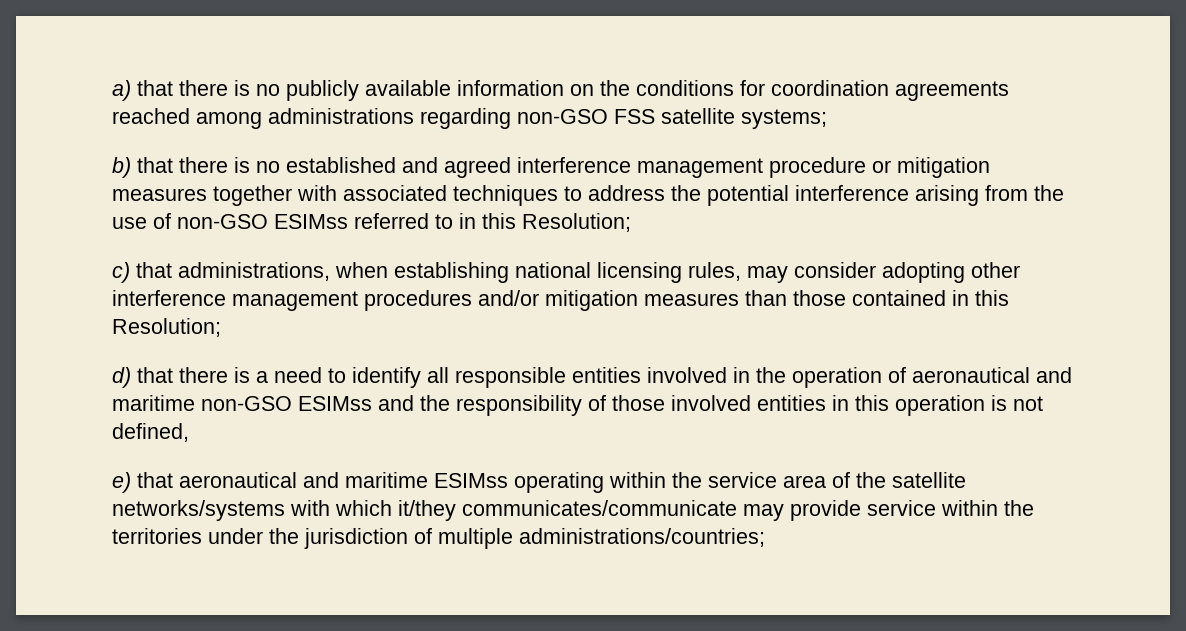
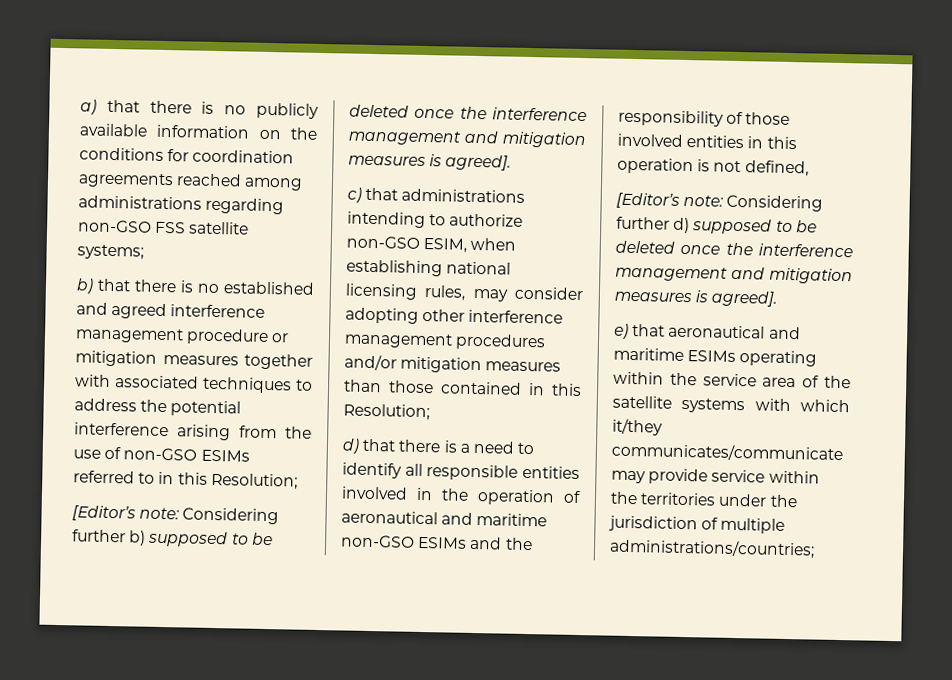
- b) that there is no established and agreed interference management procedure or mitigation measures together with associated techniques to address the potential interference arising from the use of non-GSO ESIMss referred to in this Resolution;
+ b) that there is no established and agreed interference management procedure or mitigation measures together with associated techniques to address the potential interference arising from the use of non-GSO ESIMs referred to in this Resolution;
- c) that administrations, when establishing national licensing rules, may consider adopting other interference management procedures and/or mitigation measures than those contained in this Resolution;
+ [Editor’s note: Considering further b) supposed to be deleted once the interference management and mitigation measures is agreed].
+ c) that administrations intending to authorize non-GSO ESIM, when establishing national licensing rules, may consider adopting other interference management procedures and/or mitigation measures than those contained in this Resolution;
- d) that there is a need to identify all responsible entities involved in the operation of aeronautical and maritime non-GSO ESIMss and the responsibility of those involved entities in this operation is not defined,
+ d) that there is a need to identify all responsible entities involved in the operation of aeronautical and maritime non-GSO ESIMs and the responsibility of those involved entities in this operation is not defined,
+ [Editor’s note: Considering further d) supposed to be deleted once the interference management and mitigation measures is agreed].
- e) that aeronautical and maritime ESIMss operating within the service area of the satellite networks/systems with which it/they communicates/communicate may provide service within the territories under the jurisdiction of multiple administrations/countries;
+ e) that aeronautical and maritime ESIMs operating within the service area of the satellite systems with which it/they communicates/communicate may provide service within the territories under the jurisdiction of multiple administrations/countries;

